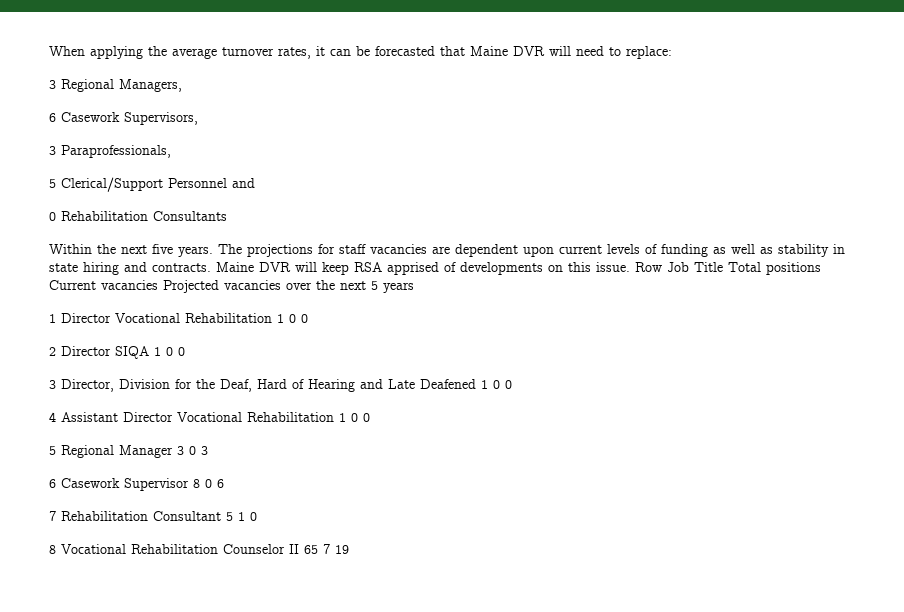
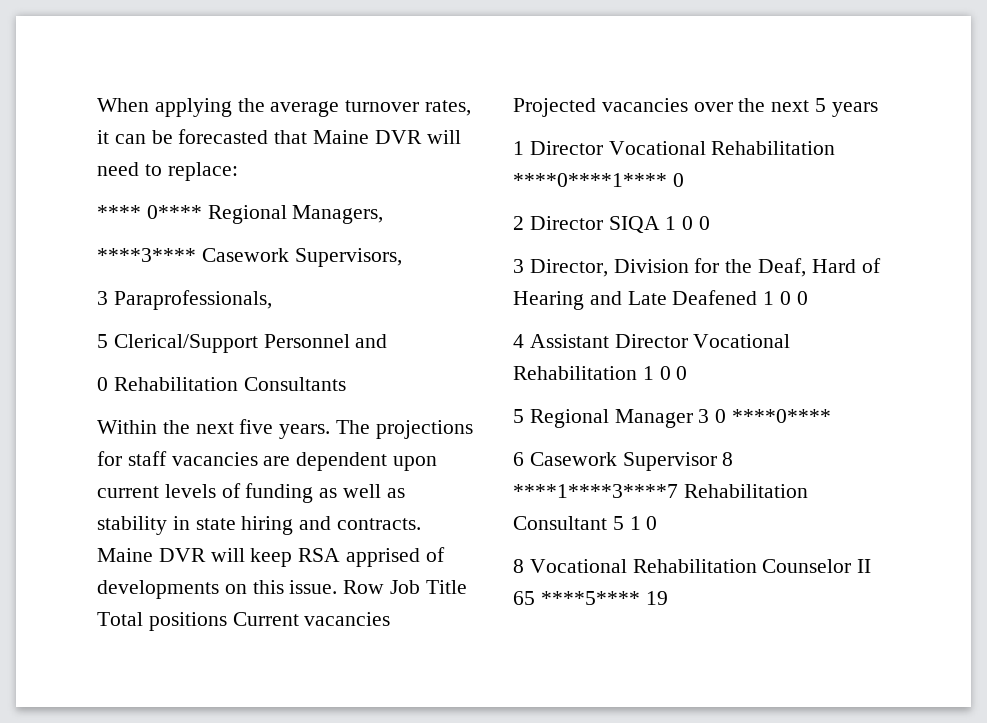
- 3 Regional Managers,
+ **** 0**** Regional Managers,
- 6 Casework Supervisors,
+ ****3**** Casework Supervisors,
- 1 Director Vocational Rehabilitation 1 0 0
+ 1 Director Vocational Rehabilitation ****0****1**** 0
- 5 Regional Manager 3 0 3
+ 5 Regional Manager 3 0 ****0****
- 6 Casework Supervisor 8 0 6
- 7 Rehabilitation Consultant 5 1 0
+ 6 Casework Supervisor 8 ****1****3****7 Rehabilitation Consultant 5 1 0
- 8 Vocational Rehabilitation Counselor II 65 7 19
+ 8 Vocational Rehabilitation Counselor II 65 ****5**** 19

